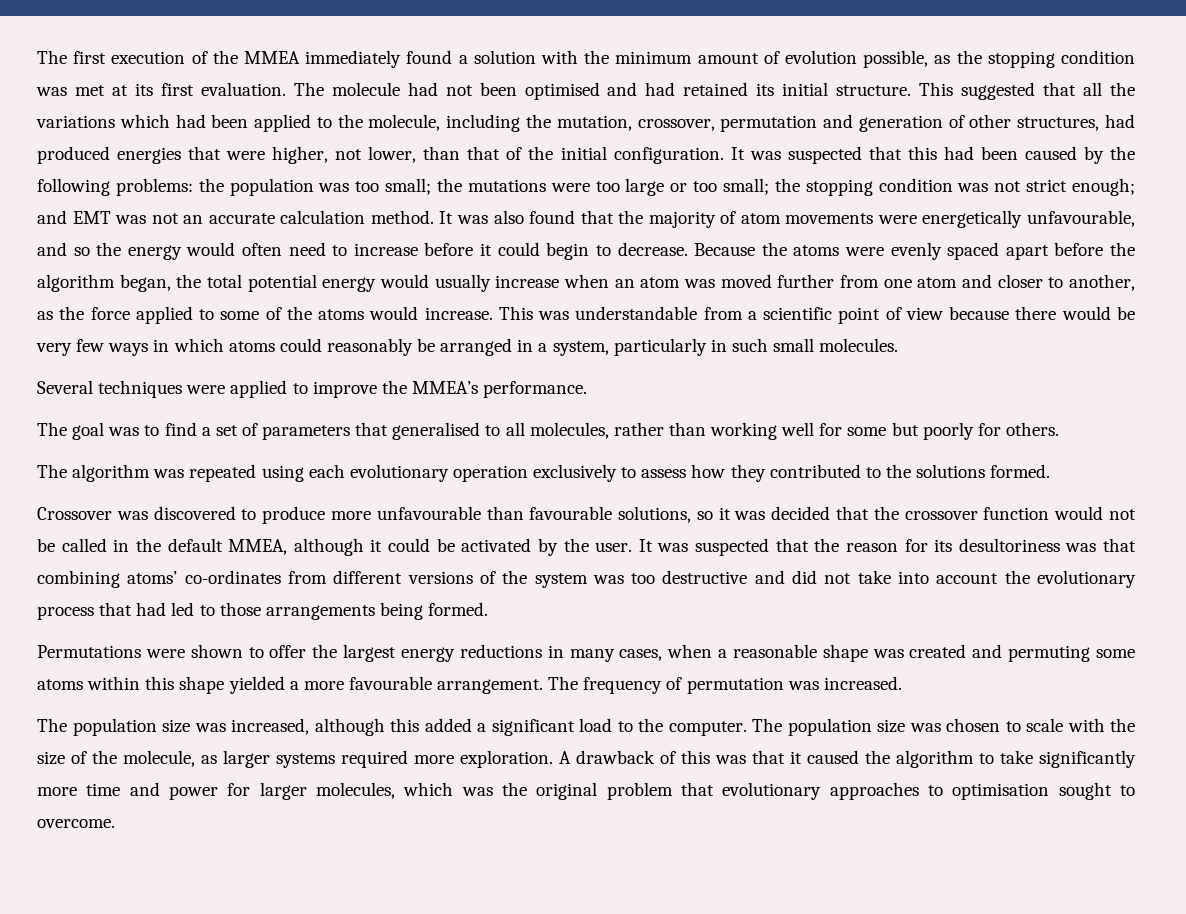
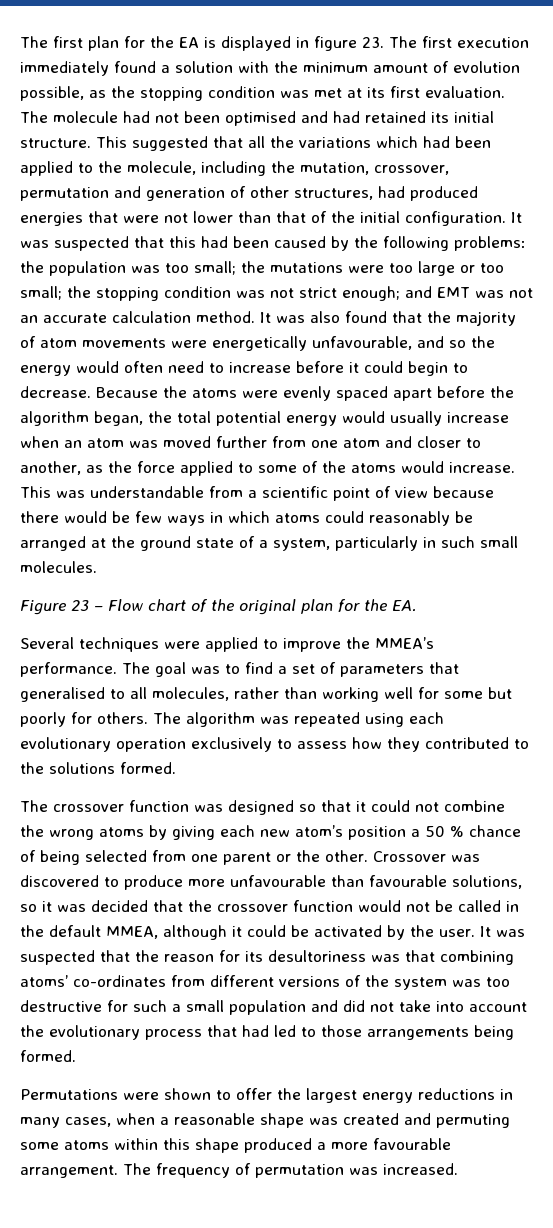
- The first execution of the MMEA immediately found a solution with the minimum amount of evolution possible, as the stopping condition was met at its first evaluation.
+ The first plan for the EA is displayed in figure 23. The first execution immediately found a solution with the minimum amount of evolution possible, as the stopping condition was met at its first evaluation.
- This suggested that all the variations which had been applied to the molecule, including the mutation, crossover, permutation and generation of other structures, had produced energies that were higher, not lower, than that of the initial configuration.
+ This suggested that all the variations which had been applied to the molecule, including the mutation, crossover, permutation and generation of other structures, had produced energies that were not lower than that of the initial configuration.
- This was understandable from a scientific point of view because there would be very few ways in which atoms could reasonably be arranged in a system, particularly in such small molecules.
+ This was understandable from a scientific point of view because there would be few ways in which atoms could reasonably be arranged at the ground state of a system, particularly in such small molecules.
+ Figure 23 – Flow chart of the original plan for the EA.
- Several techniques were applied to improve the MMEA’s performance.
- The goal was to find a set of parameters that generalised to all molecules, rather than working well for some but poorly for others.
- The algorithm was repeated using each evolutionary operation exclusively to assess how they contributed to the solutions formed.
+ Several techniques were applied to improve the MMEA’s performance. The goal was to find a set of parameters that generalised to all molecules, rather than working well for some but poorly for others. The algorithm was repeated using each evolutionary operation exclusively to assess how they contributed to the solutions formed.
+ The crossover function was designed so that it could not combine the wrong atoms by giving each new atom’s position a 50 % chance of being selected from one parent or the other.
- It was suspected that the reason for its desultoriness was that combining atoms’ co-ordinates from different versions of the system was too destructive and did not take into account the evolutionary process that had led to those arrangements being formed.
+ It was suspected that the reason for its desultoriness was that combining atoms’ co-ordinates from different versions of the system was too destructive for such a small population and did not take into account the evolutionary process that had led to those arrangements being formed.
- Permutations were shown to offer the largest energy reductions in many cases, when a reasonable shape was created and permuting some atoms within this shape yielded a more favourable arrangement.
+ Permutations were shown to offer the largest energy reductions in many cases, when a reasonable shape was created and permuting some atoms within this shape produced a more favourable arrangement.
- The population size was increased, although this added a significant load to the computer. The population size was chosen to scale with the size of the molecule, as larger systems required more exploration. A drawback of this was that it caused the algorithm to take significantly more time and power for larger molecules, which was the original problem that evolutionary approaches to optimisation sought to overcome.

